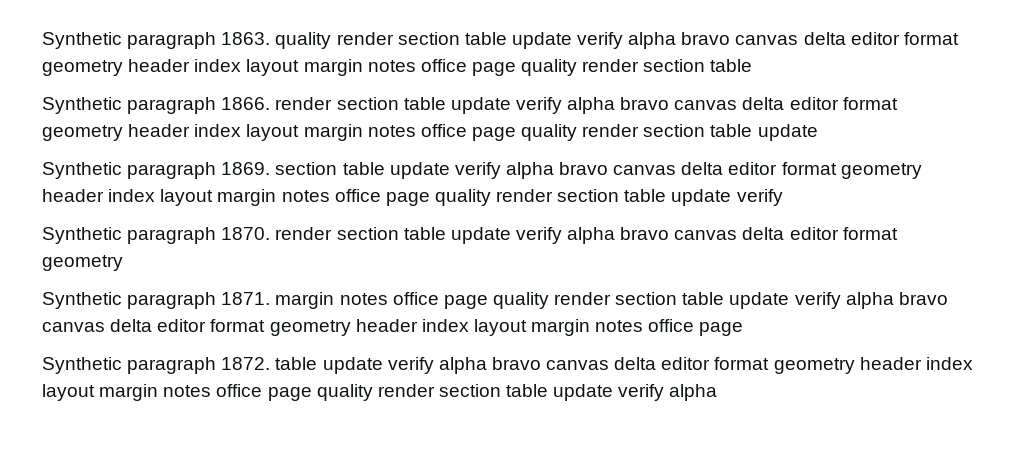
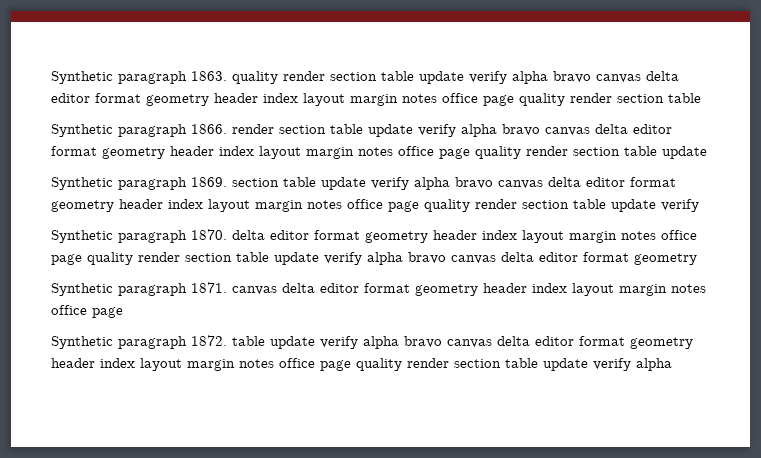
- Synthetic paragraph 1870. render section table update verify alpha bravo canvas delta editor format geometry
+ Synthetic paragraph 1870. delta editor format geometry header index layout margin notes office page quality render section table update verify alpha bravo canvas delta editor format geometry
- Synthetic paragraph 1871. margin notes office page quality render section table update verify alpha bravo canvas delta editor format geometry header index layout margin notes office page
+ Synthetic paragraph 1871. canvas delta editor format geometry header index layout margin notes office page

